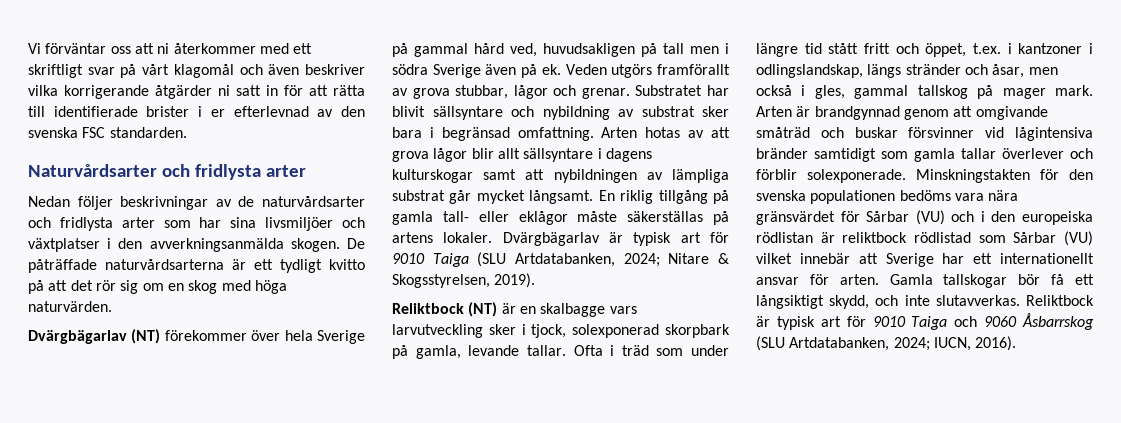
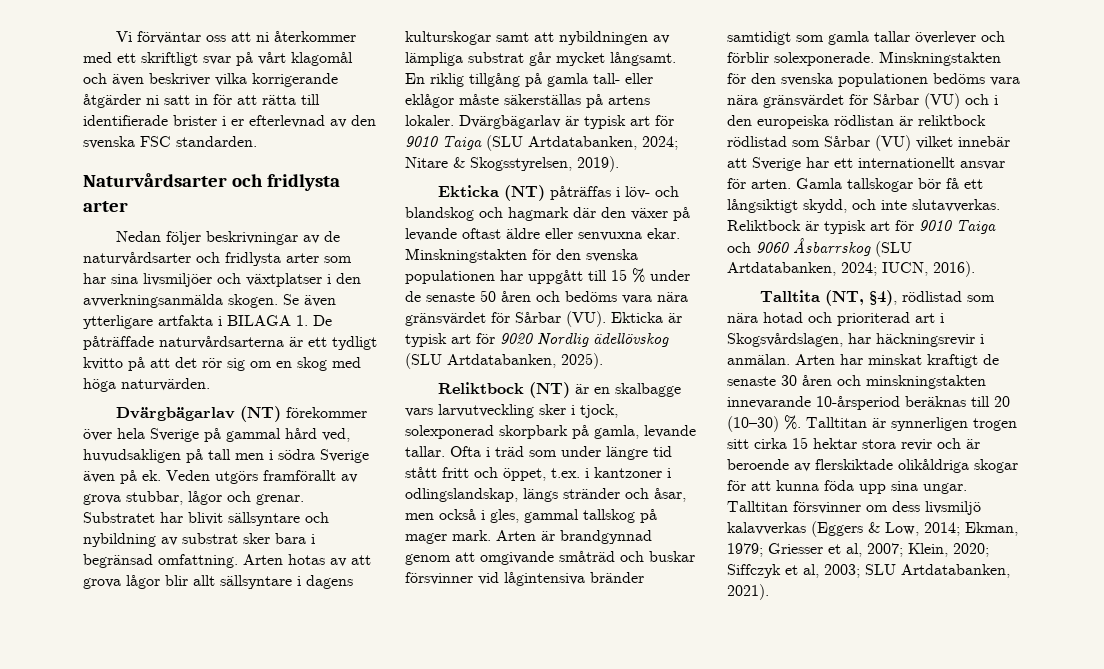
- De påträffade naturvårdsarterna är ett tydligt kvitto på att det rör sig om en skog med höga naturvärden.
+ Se även ytterligare artfakta i BILAGA 1. De påträffade naturvårdsarterna är ett tydligt kvitto på att det rör sig om en skog med höga naturvärden.
+ Ekticka (NT) påträffas i löv- och blandskog och hagmark där den växer på levande oftast äldre eller senvuxna ekar. Minskningstakten för den svenska populationen har uppgått till 15 % under de senaste 50 åren och bedöms vara nära gränsvärdet för Sårbar (VU). Ekticka är typisk art för 9020 Nordlig ädellövskog (SLU Artdatabanken, 2025).
+ Talltita (NT, §4), rödlistad som nära hotad och prioriterad art i Skogsvårdslagen, har häckningsrevir i anmälan. Arten har minskat kraftigt de senaste 30 åren och minskningstakten innevarande 10-årsperiod beräknas till 20 (10–30) %. Talltitan är synnerligen trogen sitt cirka 15 hektar stora revir och är beroende av flerskiktade olikåldriga skogar för att kunna föda upp sina ungar. Talltitan försvinner om dess livsmiljö kalavverkas (Eggers & Low, 2014; Ekman, 1979; Griesser et al, 2007; Klein, 2020; Siffczyk et al, 2003; SLU Artdatabanken, 2021).

